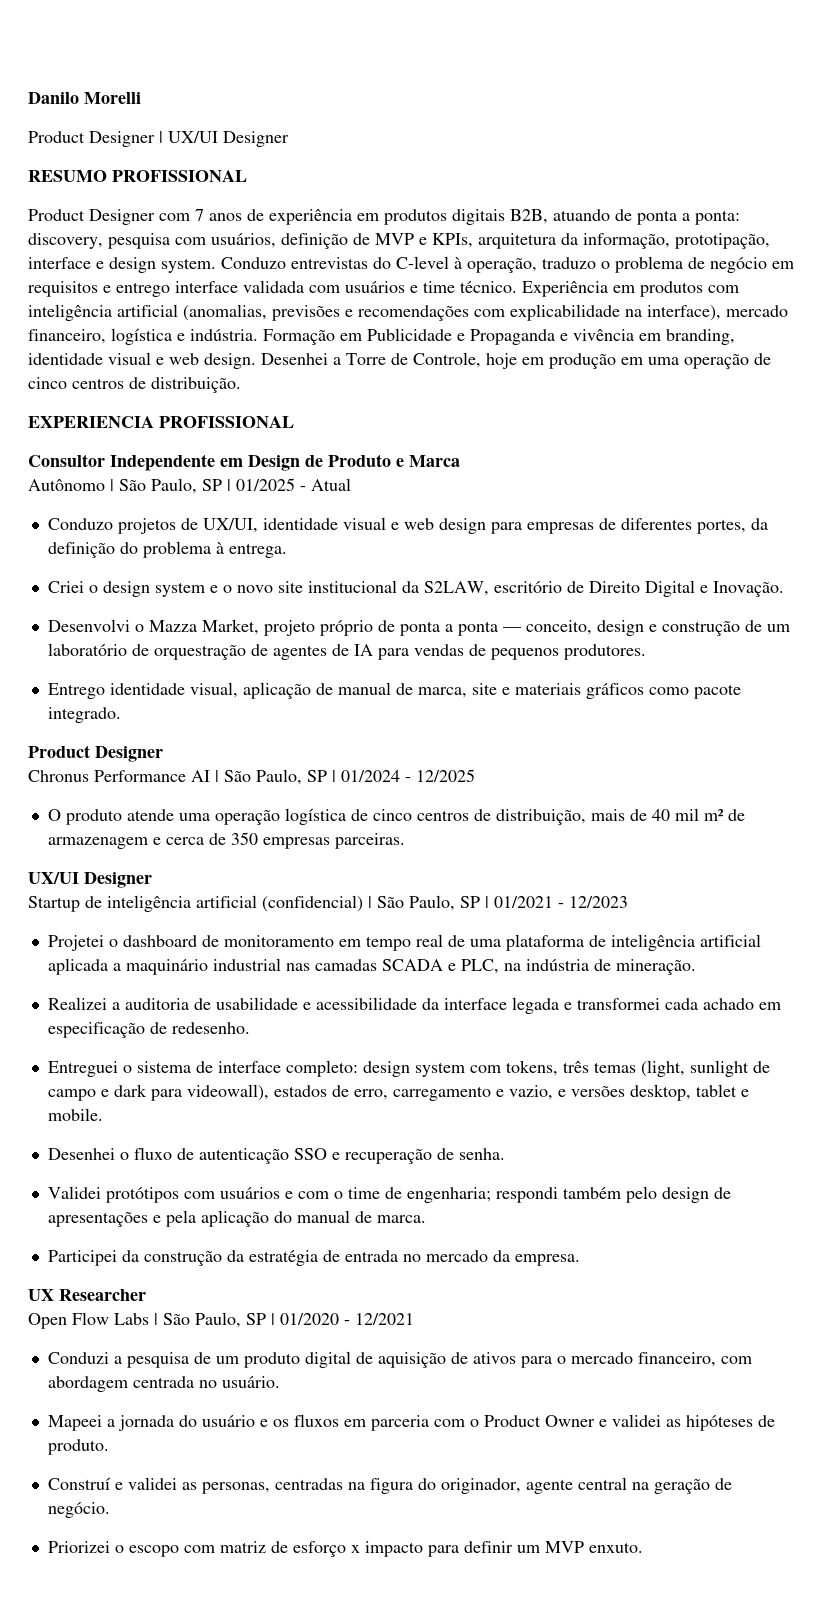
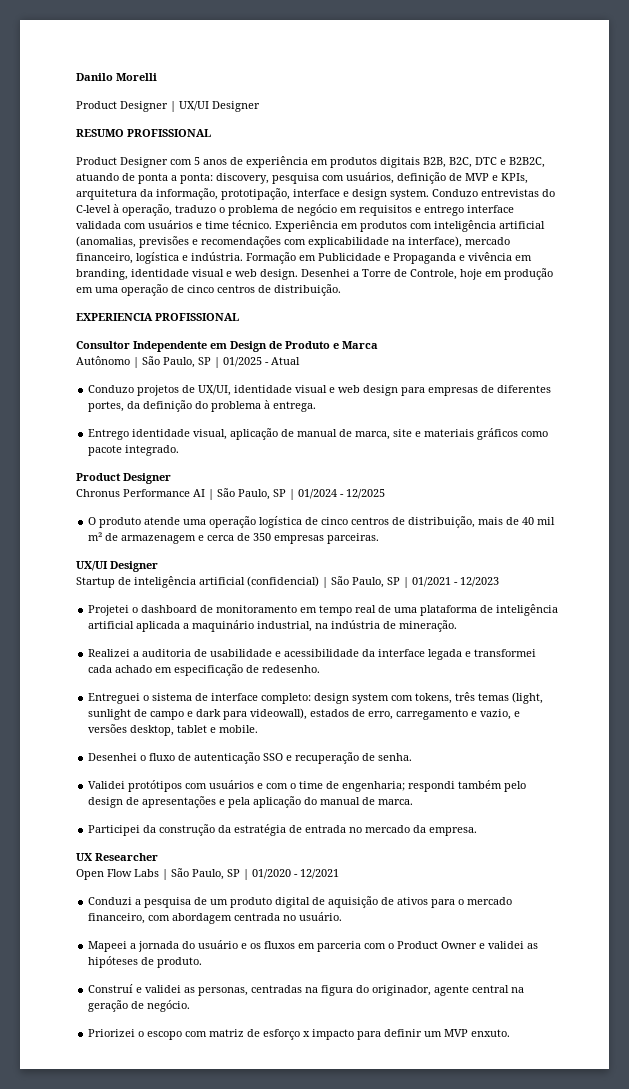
- Product Designer com 7 anos de experiência em produtos digitais B2B, atuando de ponta a ponta: discovery, pesquisa com usuários, definição de MVP e KPIs, arquitetura da informação, prototipação, interface e design system.
+ Product Designer com 5 anos de experiência em produtos digitais B2B, B2C, DTC e B2B2C, atuando de ponta a ponta: discovery, pesquisa com usuários, definição de MVP e KPIs, arquitetura da informação, prototipação, interface e design system.
- Criei o design system e o novo site institucional da S2LAW, escritório de Direito Digital e Inovação.
- Desenvolvi o Mazza Market, projeto próprio de ponta a ponta — conceito, design e construção de um laboratório de orquestração de agentes de IA para vendas de pequenos produtores.
- Projetei o dashboard de monitoramento em tempo real de uma plataforma de inteligência artificial aplicada a maquinário industrial nas camadas SCADA e PLC, na indústria de mineração.
+ Projetei o dashboard de monitoramento em tempo real de uma plataforma de inteligência artificial aplicada a maquinário industrial, na indústria de mineração.

